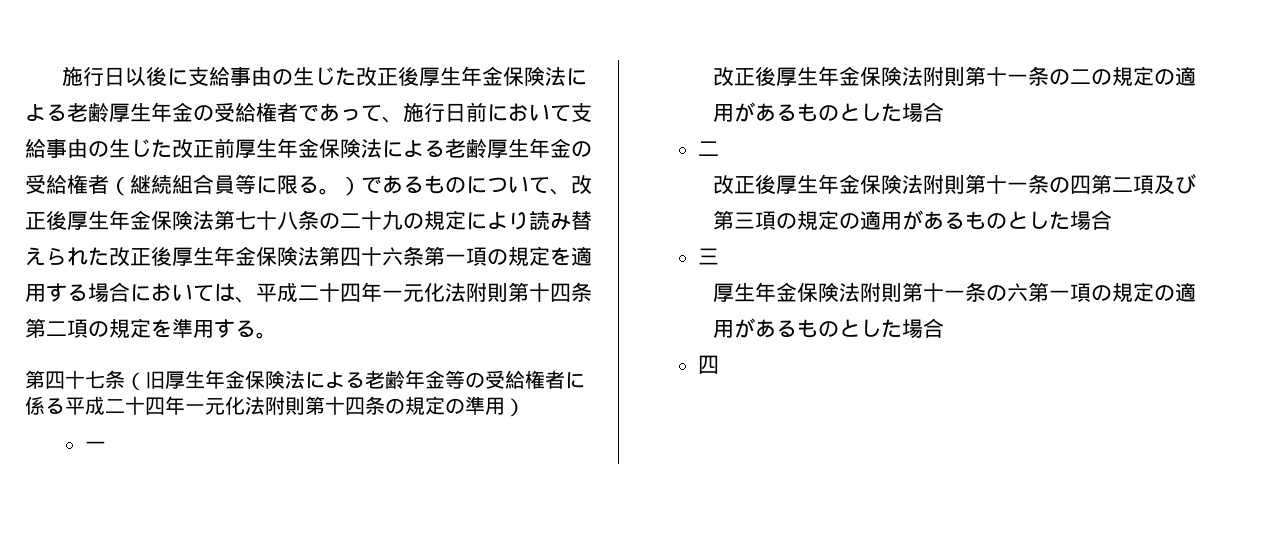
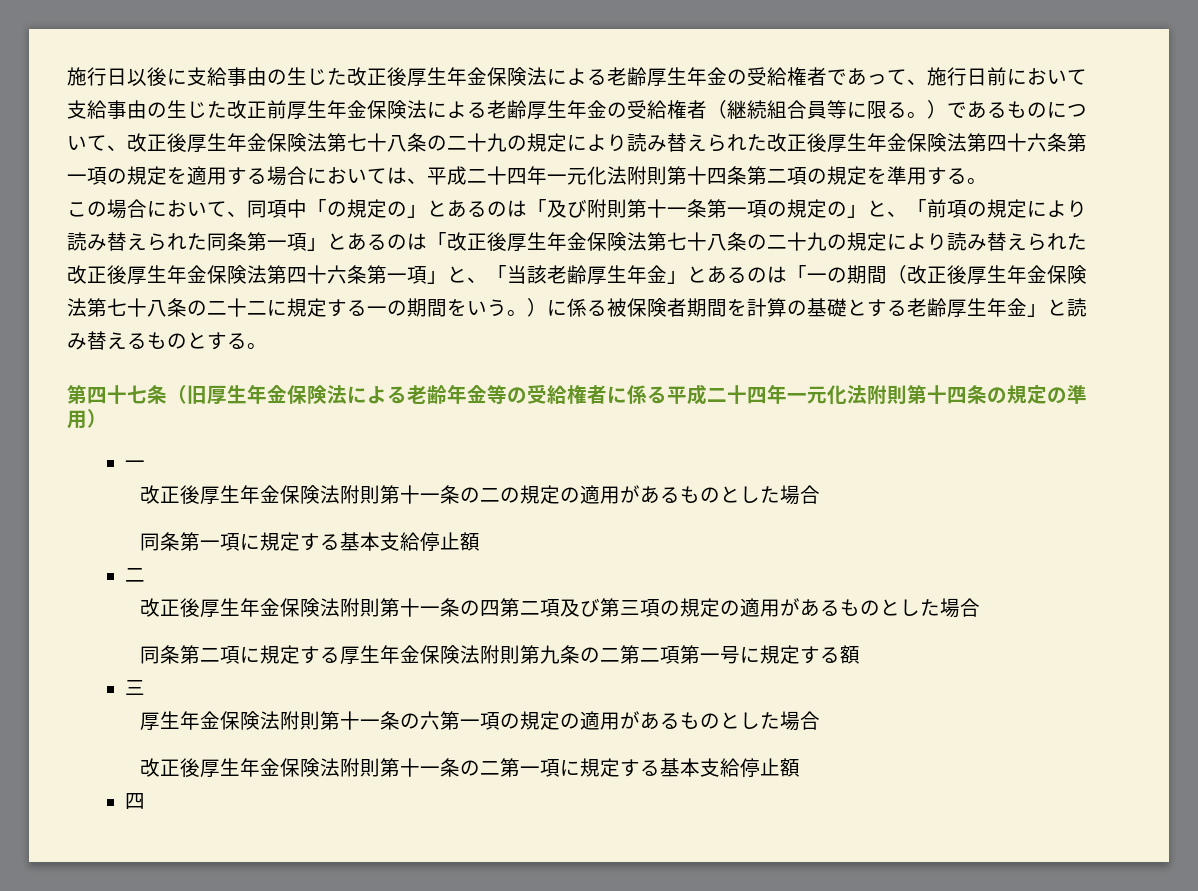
+ この場合において、同項中「の規定の」とあるのは「及び附則第十一条第一項の規定の」と、「前項の規定により読み替えられた同条第一項」とあるのは「改正後厚生年金保険法第七十八条の二十九の規定により読み替えられた改正後厚生年金保険法第四十六条第一項」と、「当該老齢厚生年金」とあるのは「一の期間（改正後厚生年金保険法第七十八条の二十二に規定する一の期間をいう。）に係る被保険者期間を計算の基礎とする老齢厚生年金」と読み替えるものとする。
+ 同条第一項に規定する基本支給停止額
+ 同条第二項に規定する厚生年金保険法附則第九条の二第二項第一号に規定する額
+ 改正後厚生年金保険法附則第十一条の二第一項に規定する基本支給停止額

